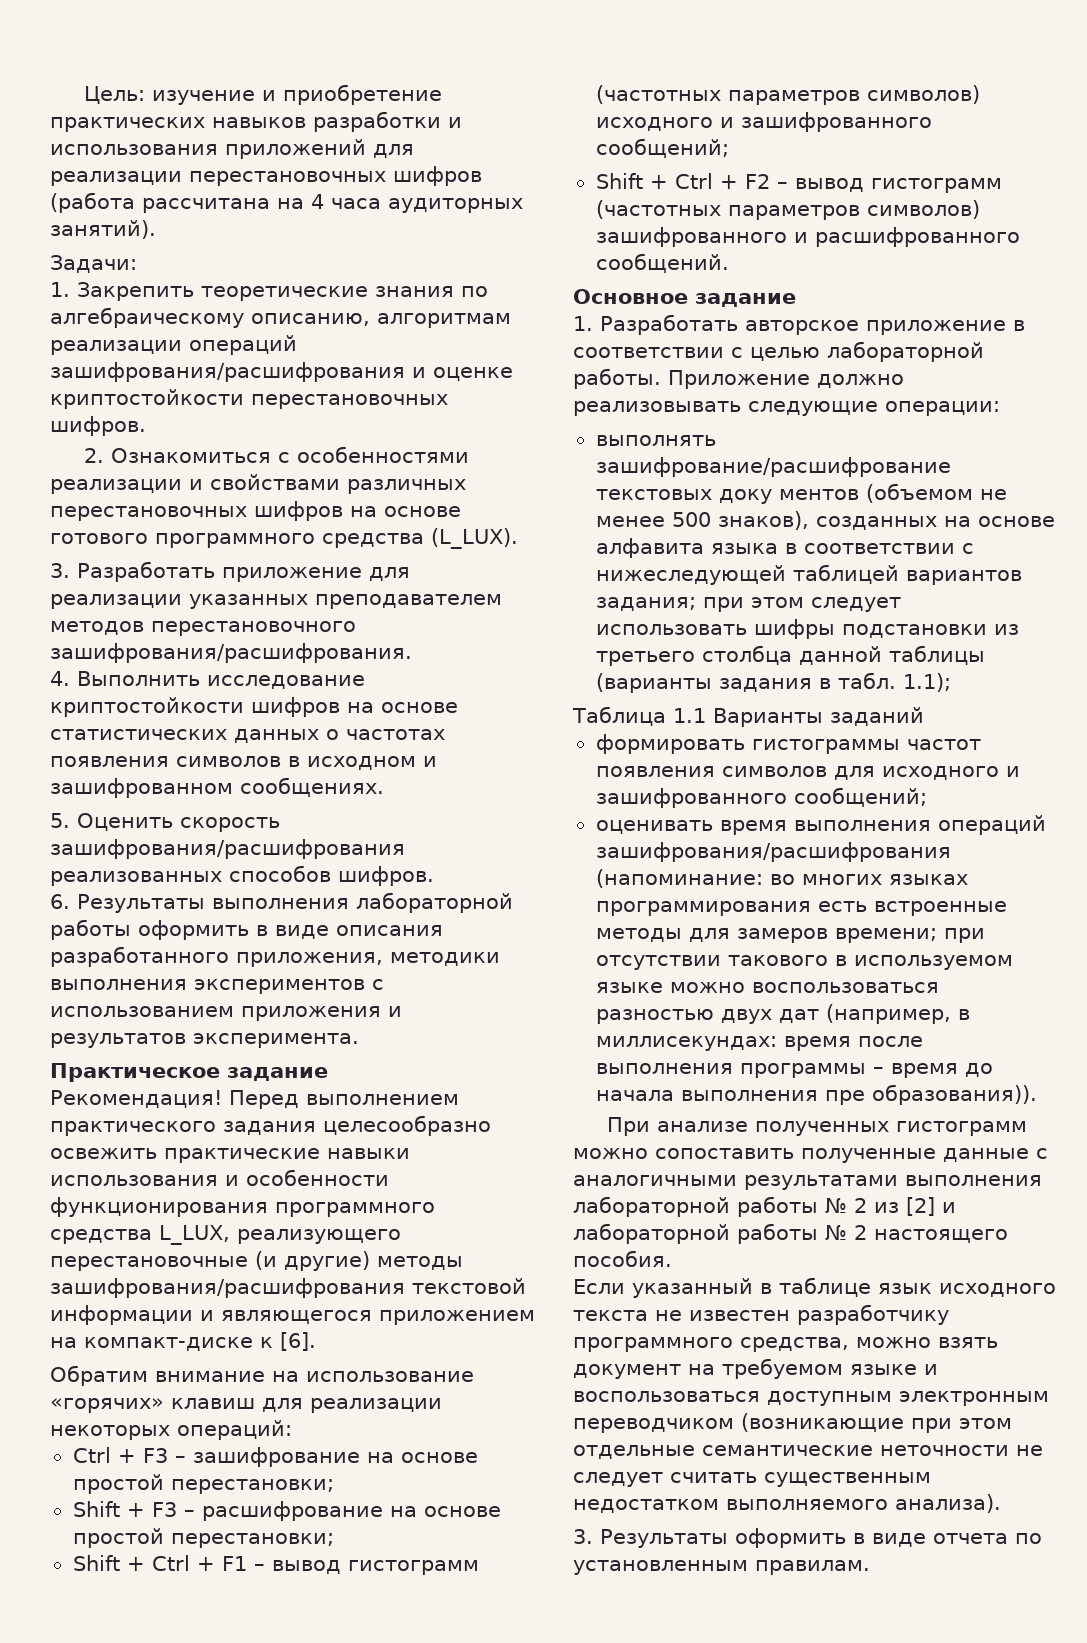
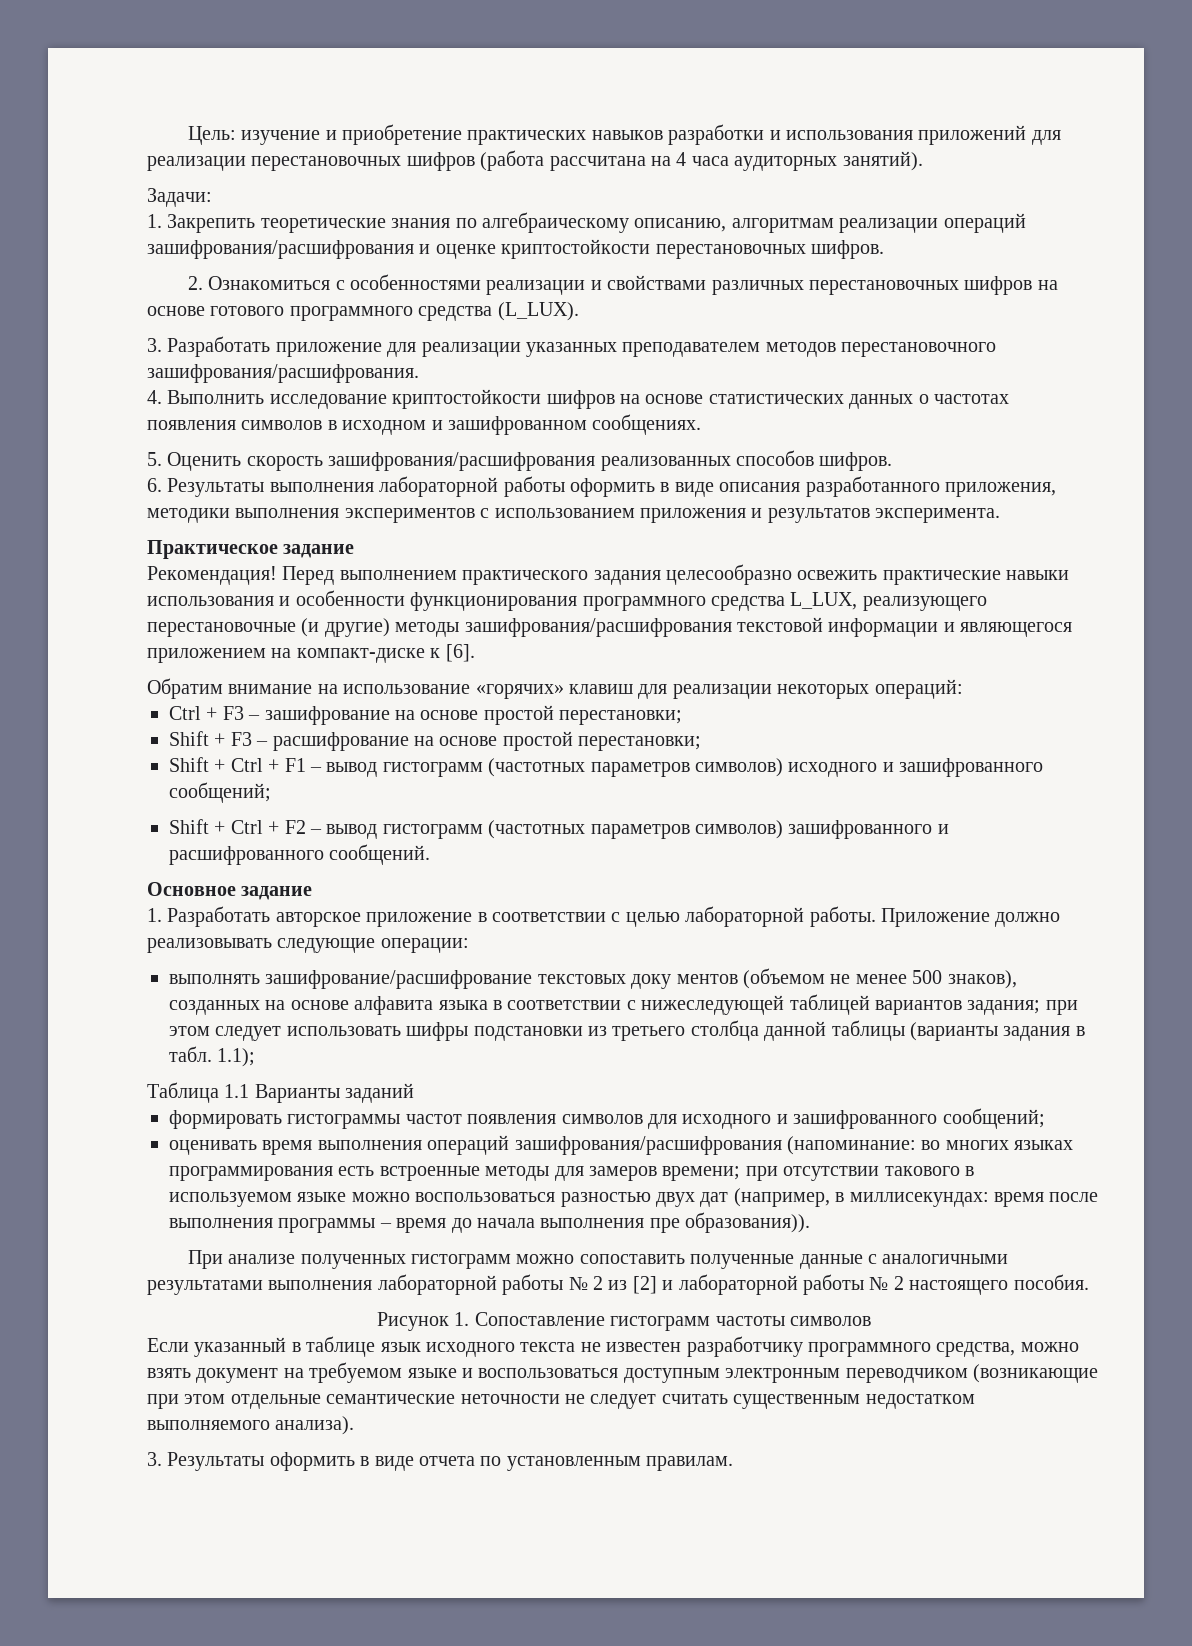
+ Рисунок 1. Сопоставление гистограмм частоты символов

